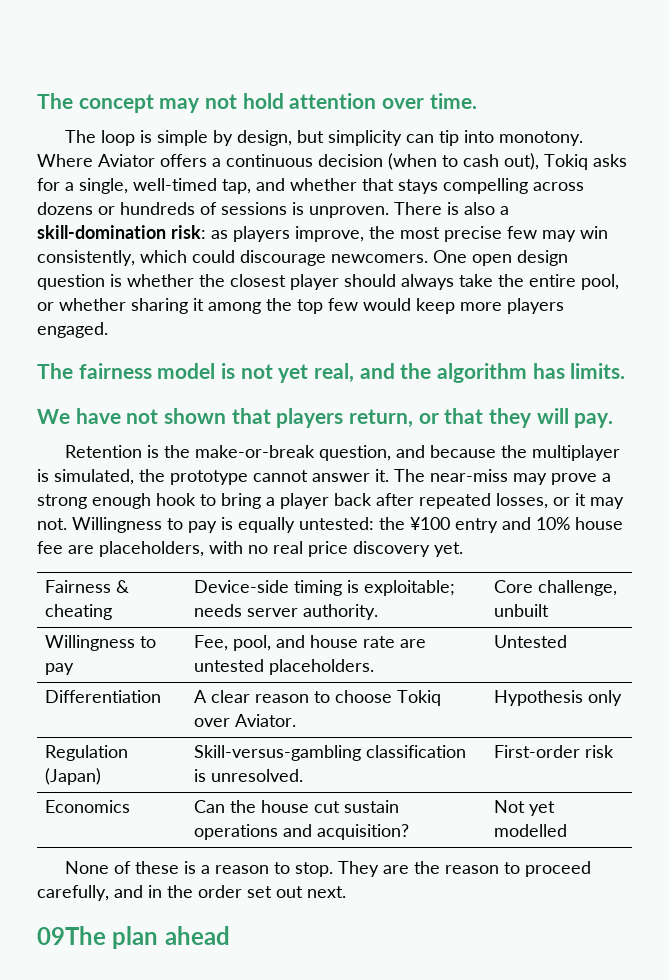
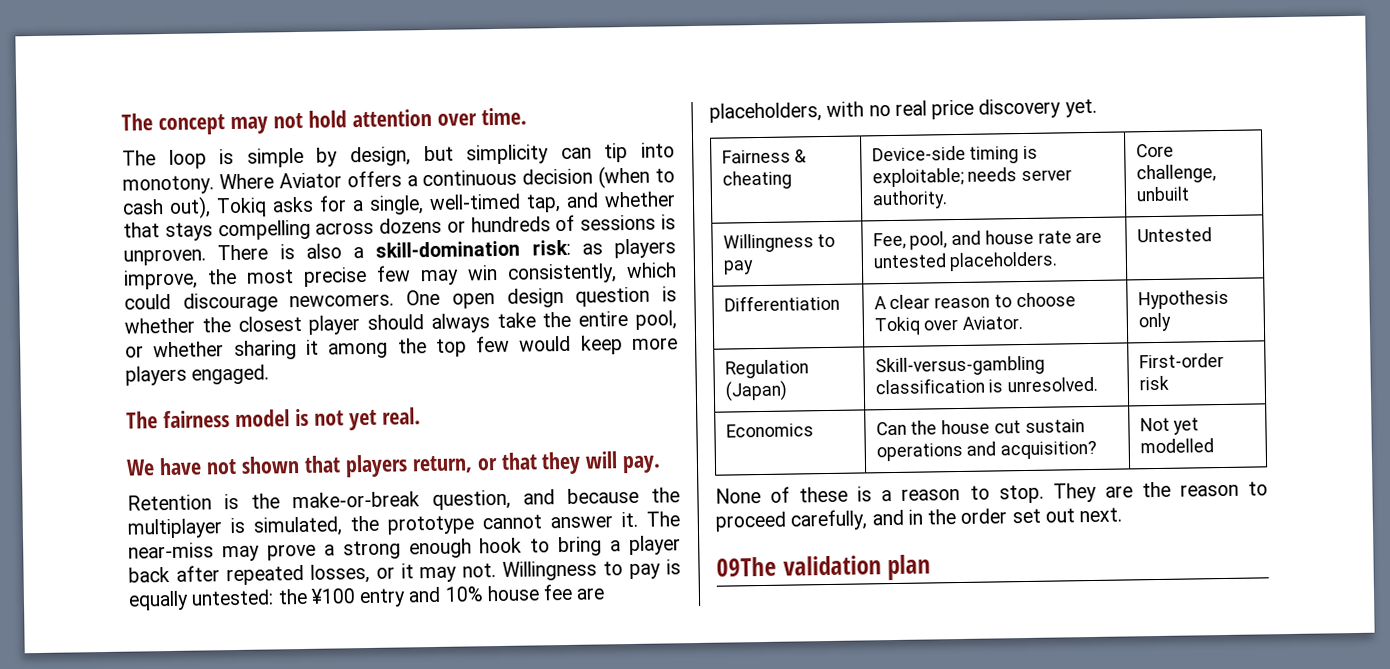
- The fairness model is not yet real, and the algorithm has limits.
+ The fairness model is not yet real.
- 09The plan ahead
+ 09The validation plan

